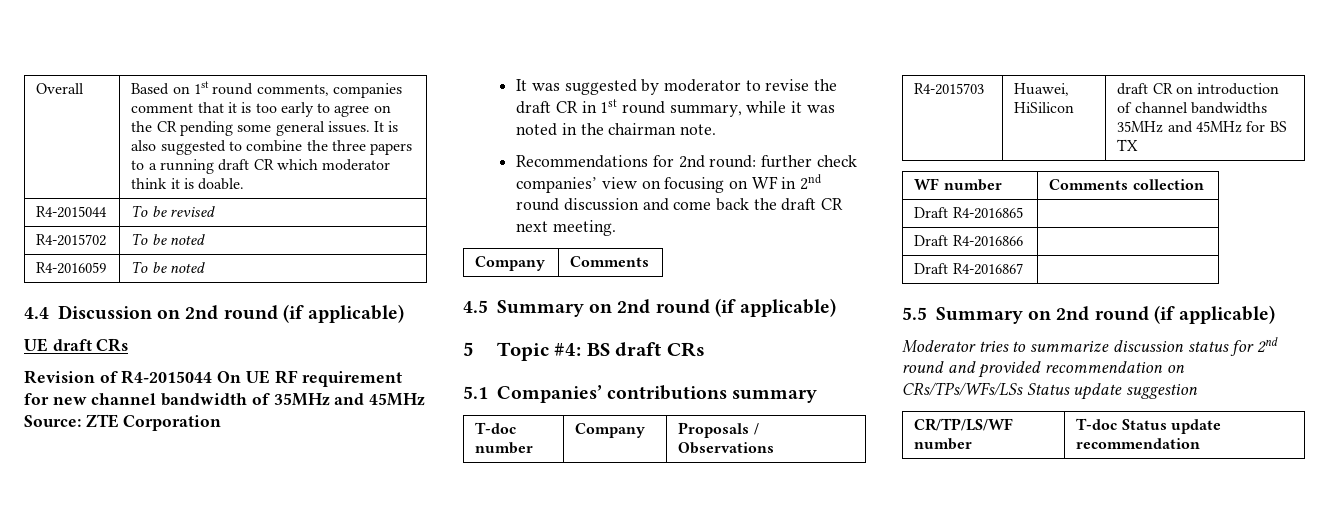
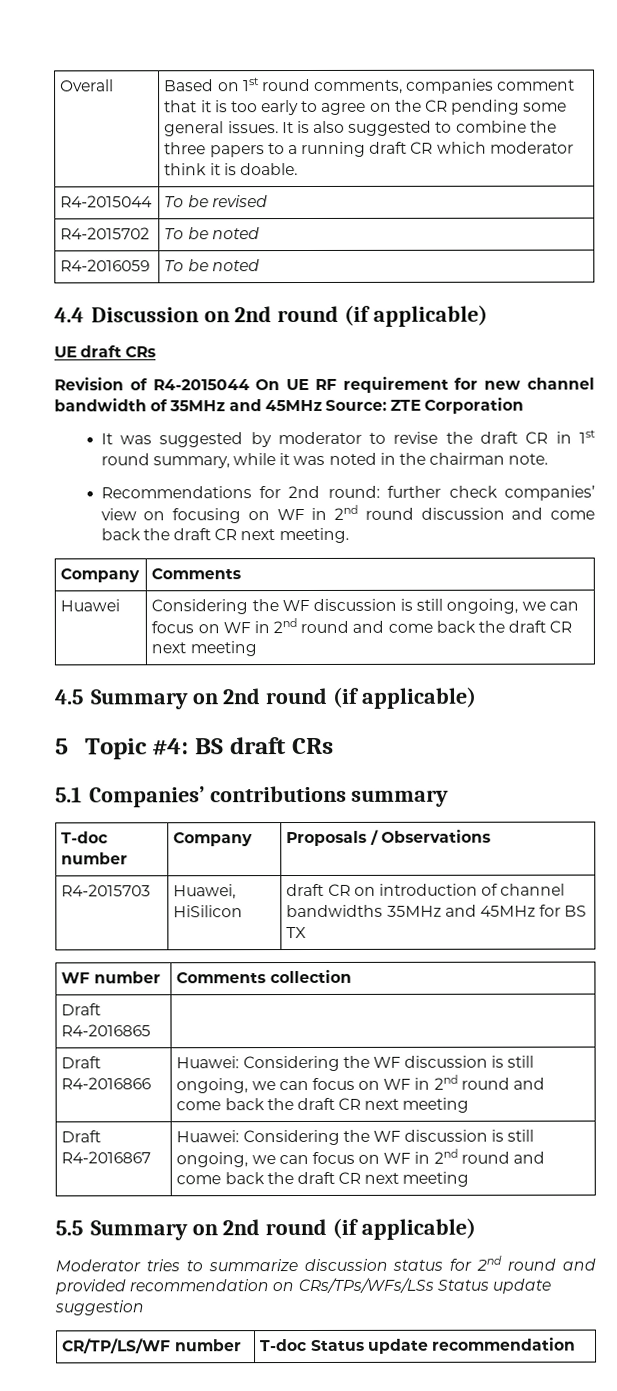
+ Huawei | Considering the WF discussion is still ongoing, we can focus on WF in 2nd round and come back the draft CR next meeting
- Draft R4-2016866 |
- Draft R4-2016867 |
+ Draft R4-2016866 | Huawei: Considering the WF discussion is still ongoing, we can focus on WF in 2nd round and come back the draft CR next meeting
+ Draft R4-2016867 | Huawei: Considering the WF discussion is still ongoing, we can focus on WF in 2nd round and come back the draft CR next meeting

